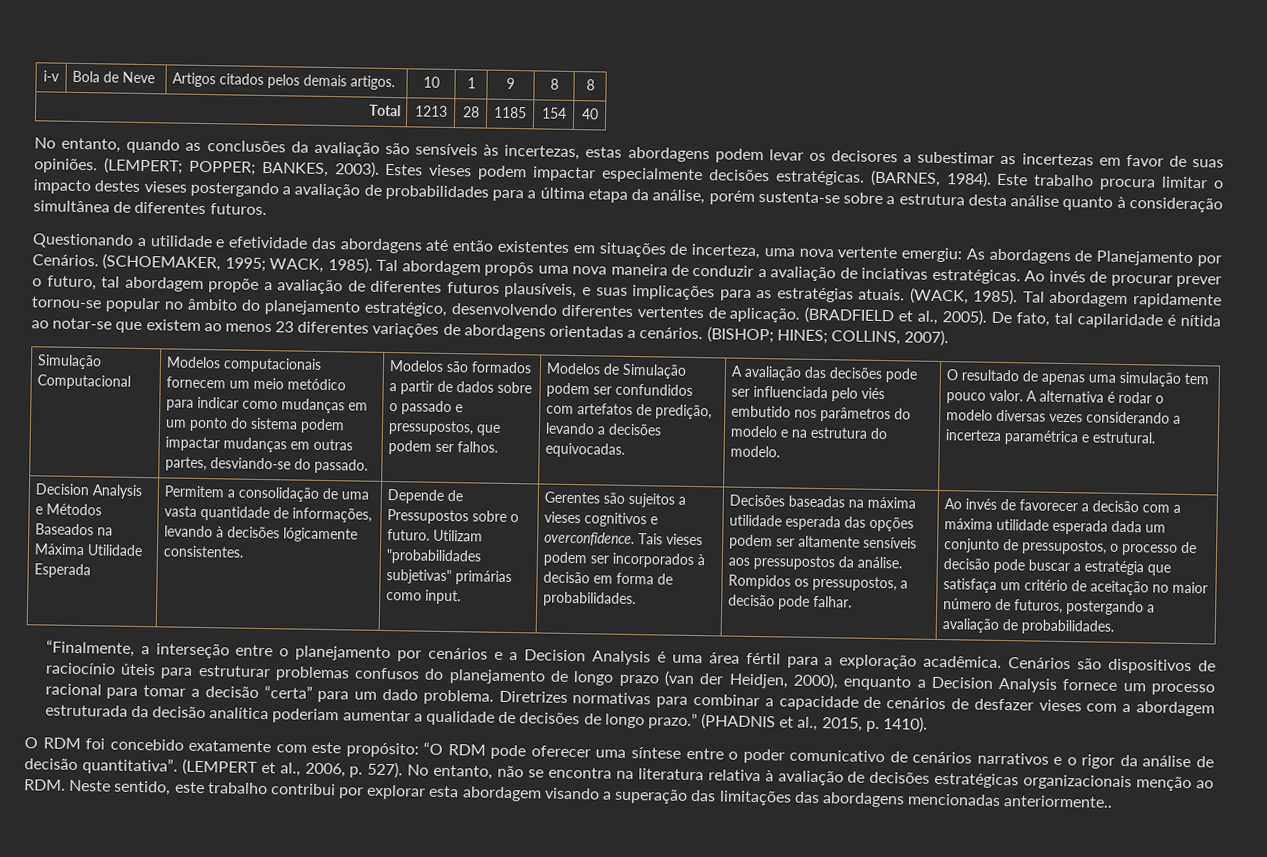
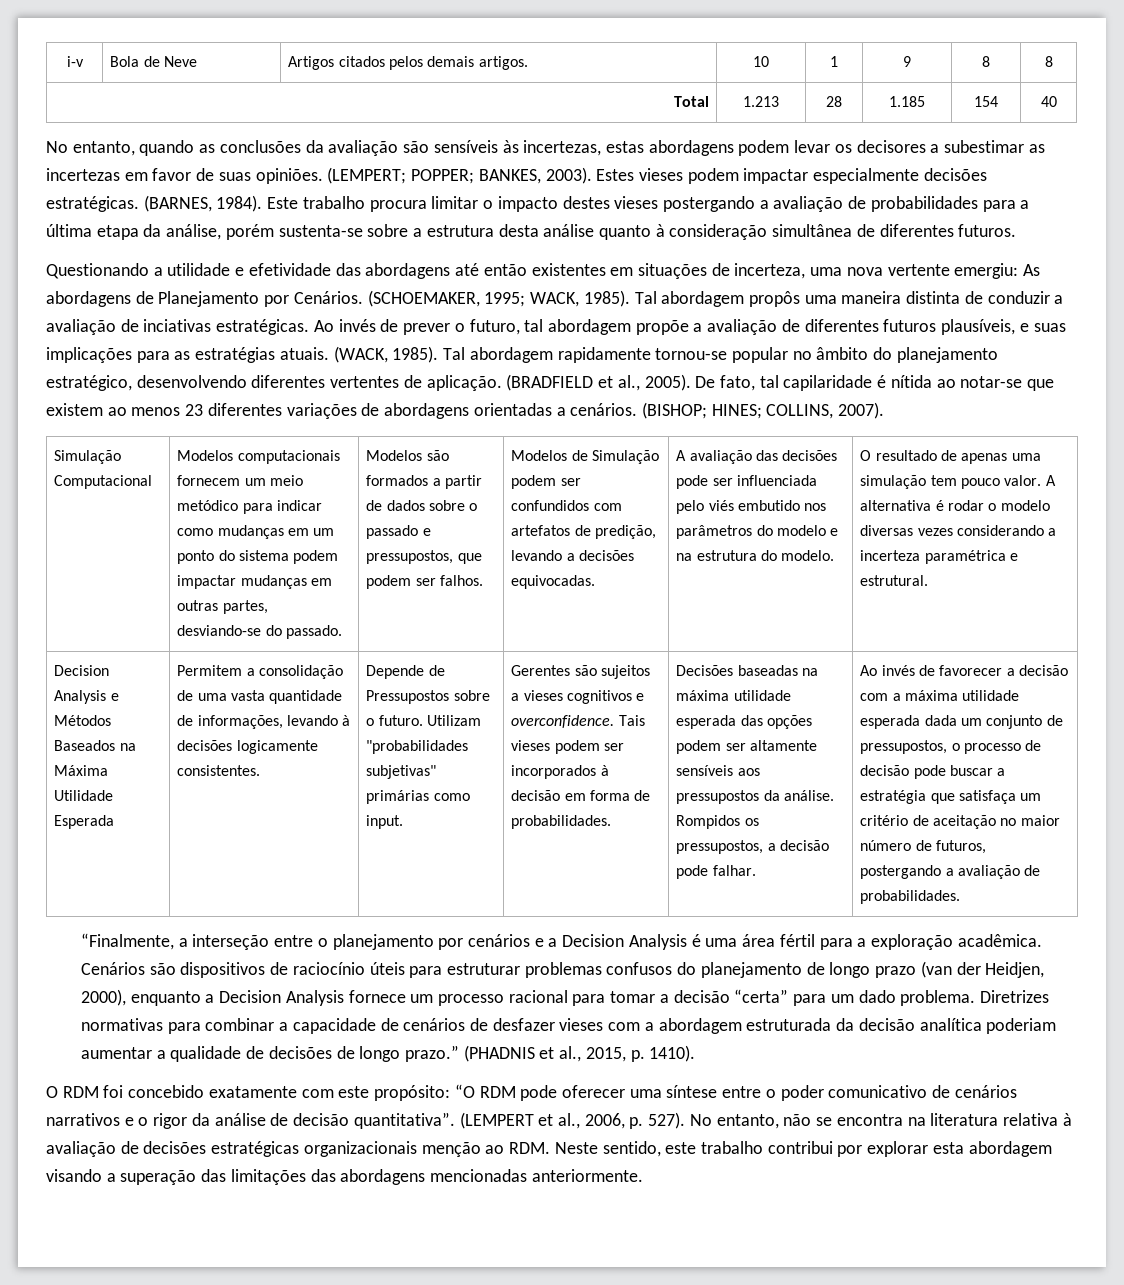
- Total | 1213 | 28 | 1185 | 154 | 40
+ Total | 1.213 | 28 | 1.185 | 154 | 40
- Tal abordagem propôs uma nova maneira de conduzir a avaliação de inciativas estratégicas.
+ Tal abordagem propôs uma maneira distinta de conduzir a avaliação de inciativas estratégicas.
- Ao invés de procurar prever o futuro, tal abordagem propõe a avaliação de diferentes futuros plausíveis, e suas implicações para as estratégias atuais.
+ Ao invés de prever o futuro, tal abordagem propõe a avaliação de diferentes futuros plausíveis, e suas implicações para as estratégias atuais.
- Permitem a consolidação de uma vasta quantidade de informações, levando à decisões lógicamente consistentes.
+ Permitem a consolidação de uma vasta quantidade de informações, levando à decisões logicamente consistentes.
- No entanto, não se encontra na literatura relativa à avaliação de decisões estratégicas organizacionais menção ao RDM. Neste sentido, este trabalho contribui por explorar esta abordagem visando a superação das limitações das abordagens mencionadas anteriormente..
+ No entanto, não se encontra na literatura relativa à avaliação de decisões estratégicas organizacionais menção ao RDM. Neste sentido, este trabalho contribui por explorar esta abordagem visando a superação das limitações das abordagens mencionadas anteriormente.

